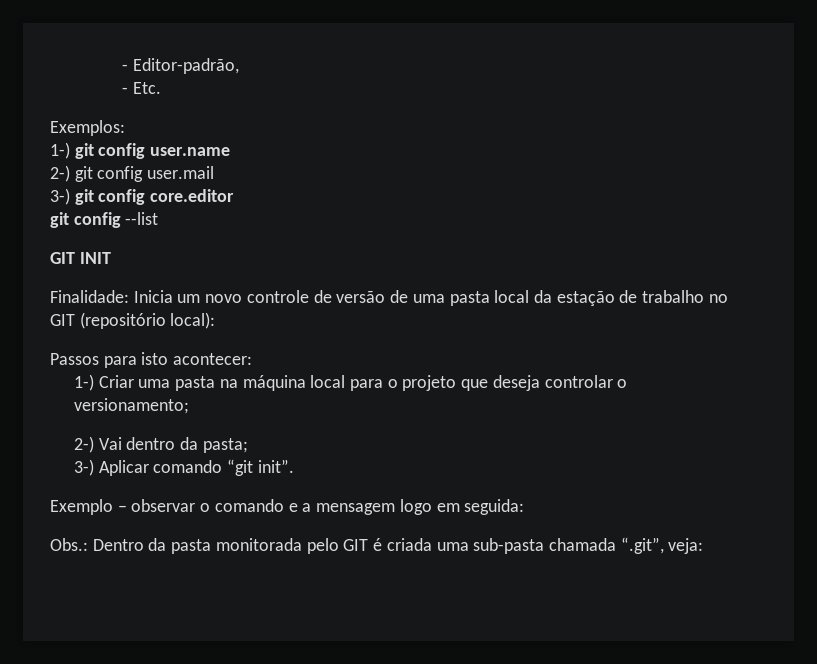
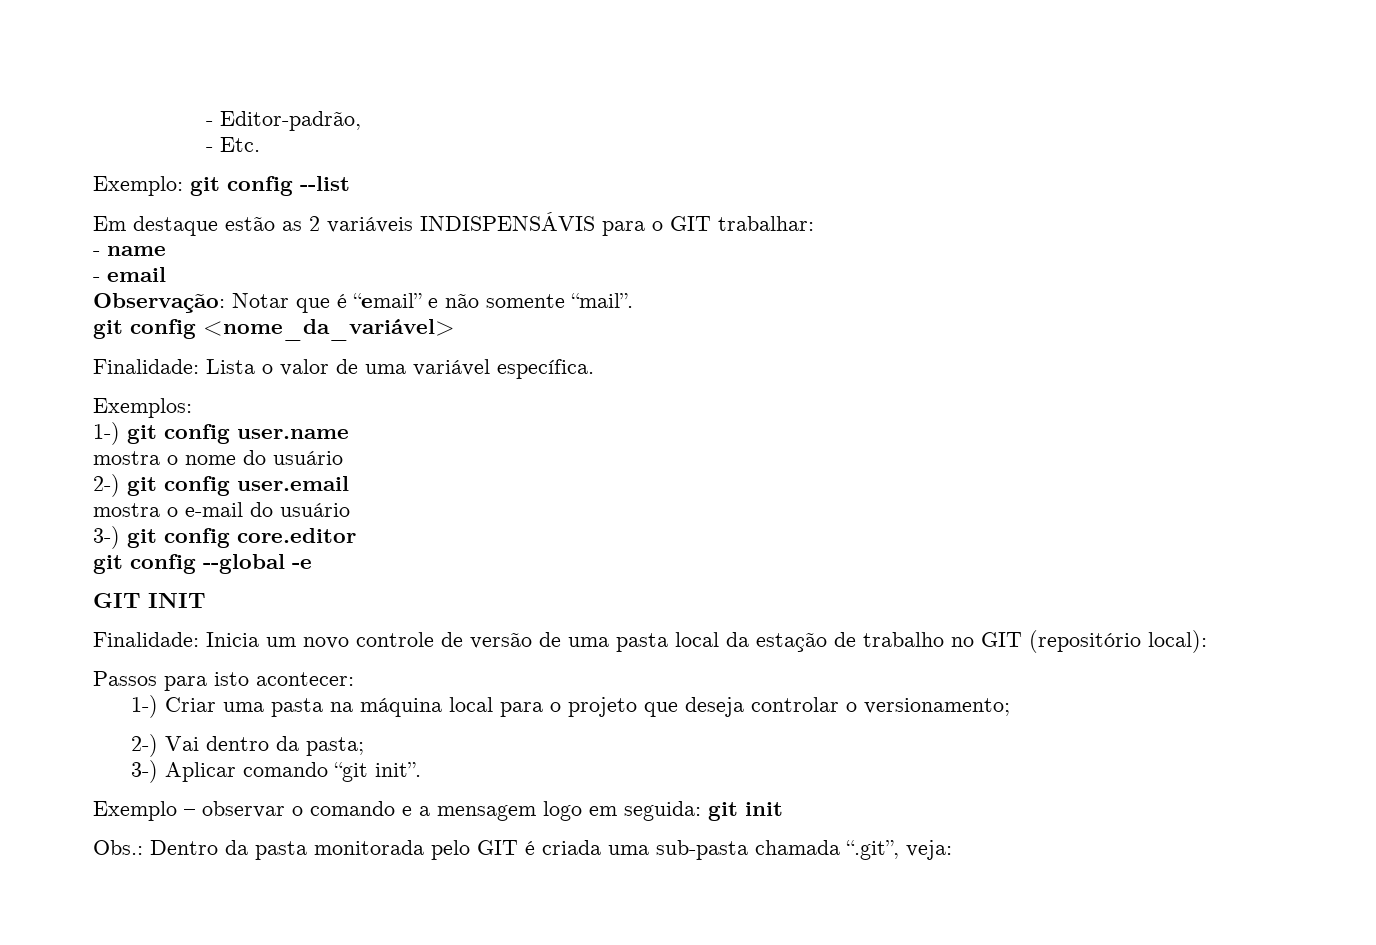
+ Exemplo: git config --list
+ Em destaque estão as 2 variáveis INDISPENSÁVIS para o GIT trabalhar:
+ - name
+ - email
+ Observação: Notar que é “email” e não somente “mail”.
+ git config <nome_da_variável>
+ Finalidade: Lista o valor de uma variável específica.
- 2-) git config user.mail
+ mostra o nome do usuário
+ 2-) git config user.email
+ mostra o e-mail do usuário
- git config --list
+ git config --global -e
- Exemplo – observar o comando e a mensagem logo em seguida:
+ Exemplo – observar o comando e a mensagem logo em seguida: git init

